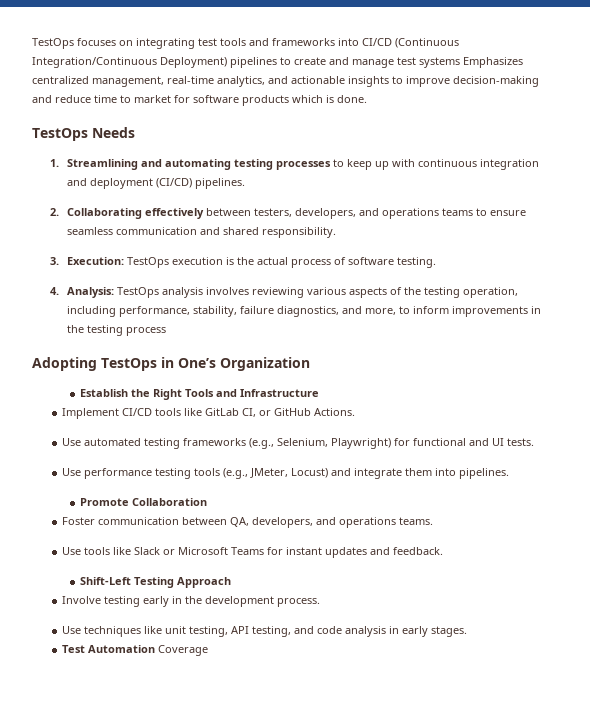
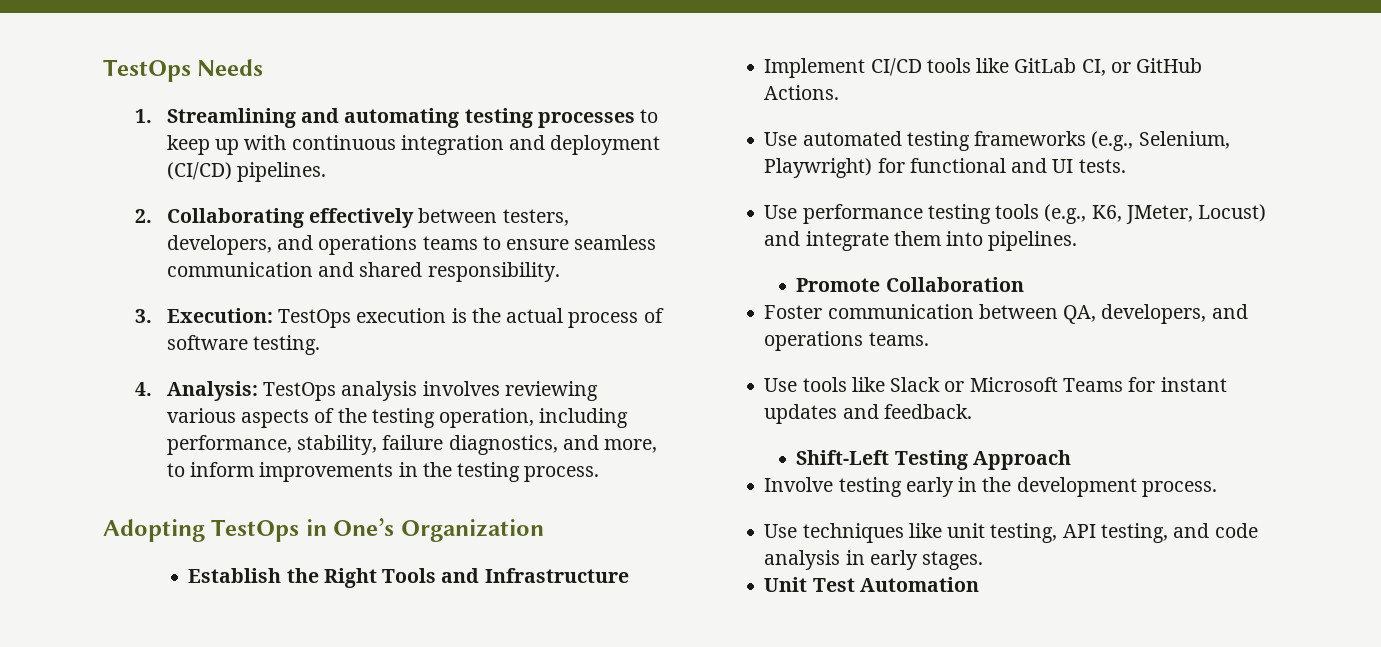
- TestOps focuses on integrating test tools and frameworks into CI/CD (Continuous Integration/Continuous Deployment) pipelines to create and manage test systems Emphasizes centralized management, real-time analytics, and actionable insights to improve decision-making and reduce time to market for software products which is done.
- 4. Analysis: TestOps analysis involves reviewing various aspects of the testing operation, including performance, stability, failure diagnostics, and more, to inform improvements in the testing process
+ 4. Analysis: TestOps analysis involves reviewing various aspects of the testing operation, including performance, stability, failure diagnostics, and more, to inform improvements in the testing process.
- Use performance testing tools (e.g., JMeter, Locust) and integrate them into pipelines.
+ Use performance testing tools (e.g., K6, JMeter, Locust) and integrate them into pipelines.
- Test Automation Coverage
+ Unit Test Automation

